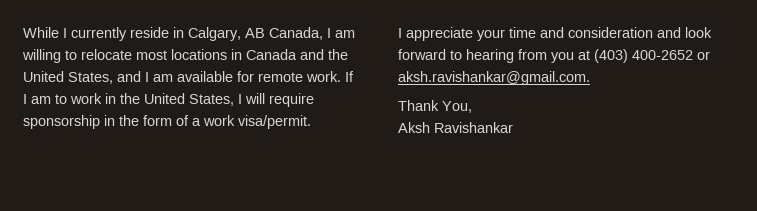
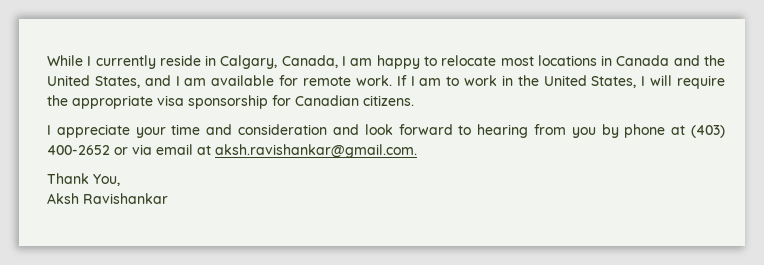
- While I currently reside in Calgary, AB Canada, I am willing to relocate most locations in Canada and the United States, and I am available for remote work.
+ While I currently reside in Calgary, Canada, I am happy to relocate most locations in Canada and the United States, and I am available for remote work.
- If I am to work in the United States, I will require sponsorship in the form of a work visa/permit.
+ If I am to work in the United States, I will require the appropriate visa sponsorship for Canadian citizens.
- I appreciate your time and consideration and look forward to hearing from you at (403) 400-2652 or aksh.ravishankar@gmail.com.
+ I appreciate your time and consideration and look forward to hearing from you by phone at (403) 400-2652 or via email at aksh.ravishankar@gmail.com.

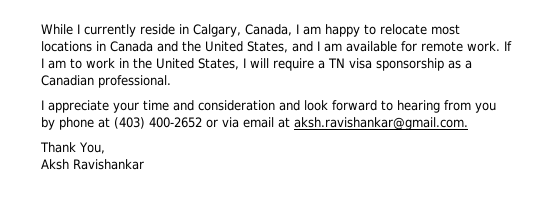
- If I am to work in the United States, I will require the appropriate visa sponsorship for Canadian citizens.
+ If I am to work in the United States, I will require a TN visa sponsorship as a Canadian professional.

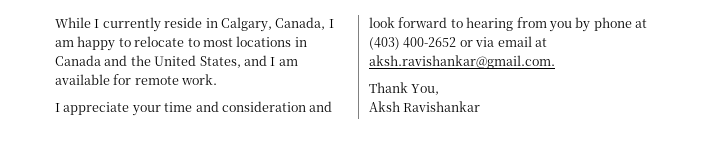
- While I currently reside in Calgary, Canada, I am happy to relocate most locations in Canada and the United States, and I am available for remote work. If I am to work in the United States, I will require a TN visa sponsorship as a Canadian professional.
+ While I currently reside in Calgary, Canada, I am happy to relocate to most locations in Canada and the United States, and I am available for remote work.

